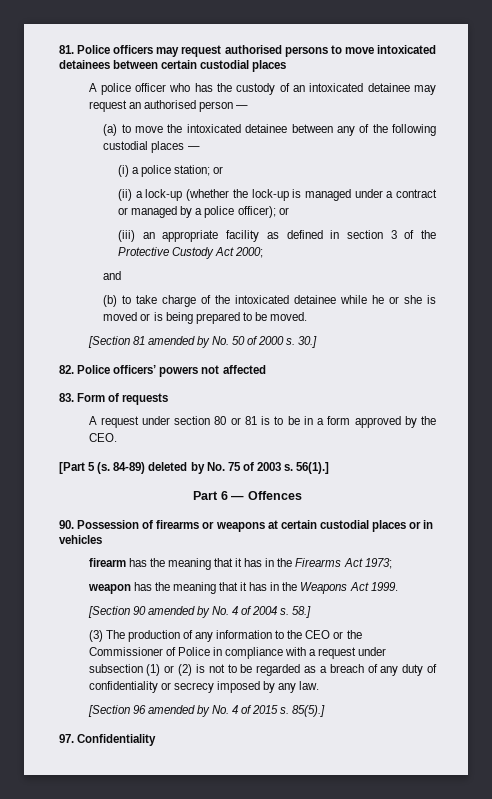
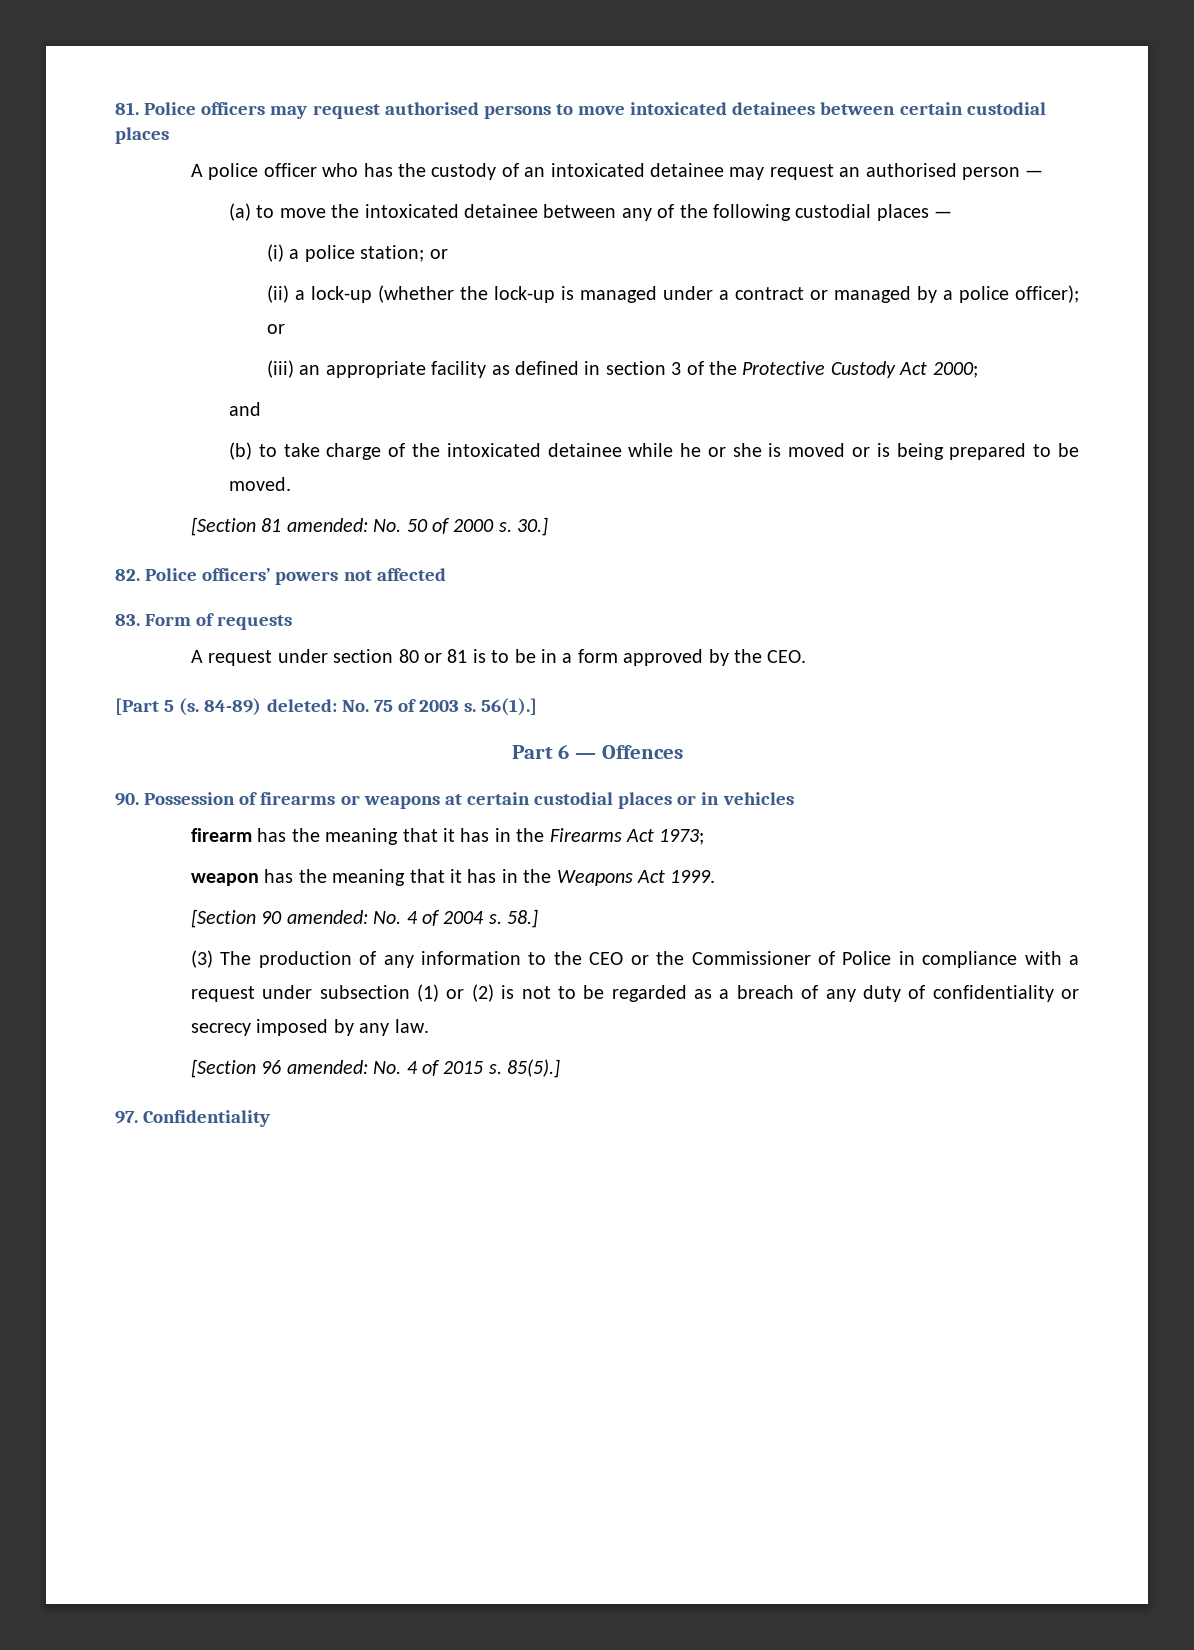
- [Section 81 amended by No. 50 of 2000 s.
+ [Section 81 amended: No. 50 of 2000 s.
- 84-89) deleted by No. 75 of 2003 s.
+ 84-89) deleted: No. 75 of 2003 s.
- [Section 90 amended by No. 4 of 2004 s.
+ [Section 90 amended: No. 4 of 2004 s.
- [Section 96 amended by No. 4 of 2015 s.
+ [Section 96 amended: No. 4 of 2015 s.

